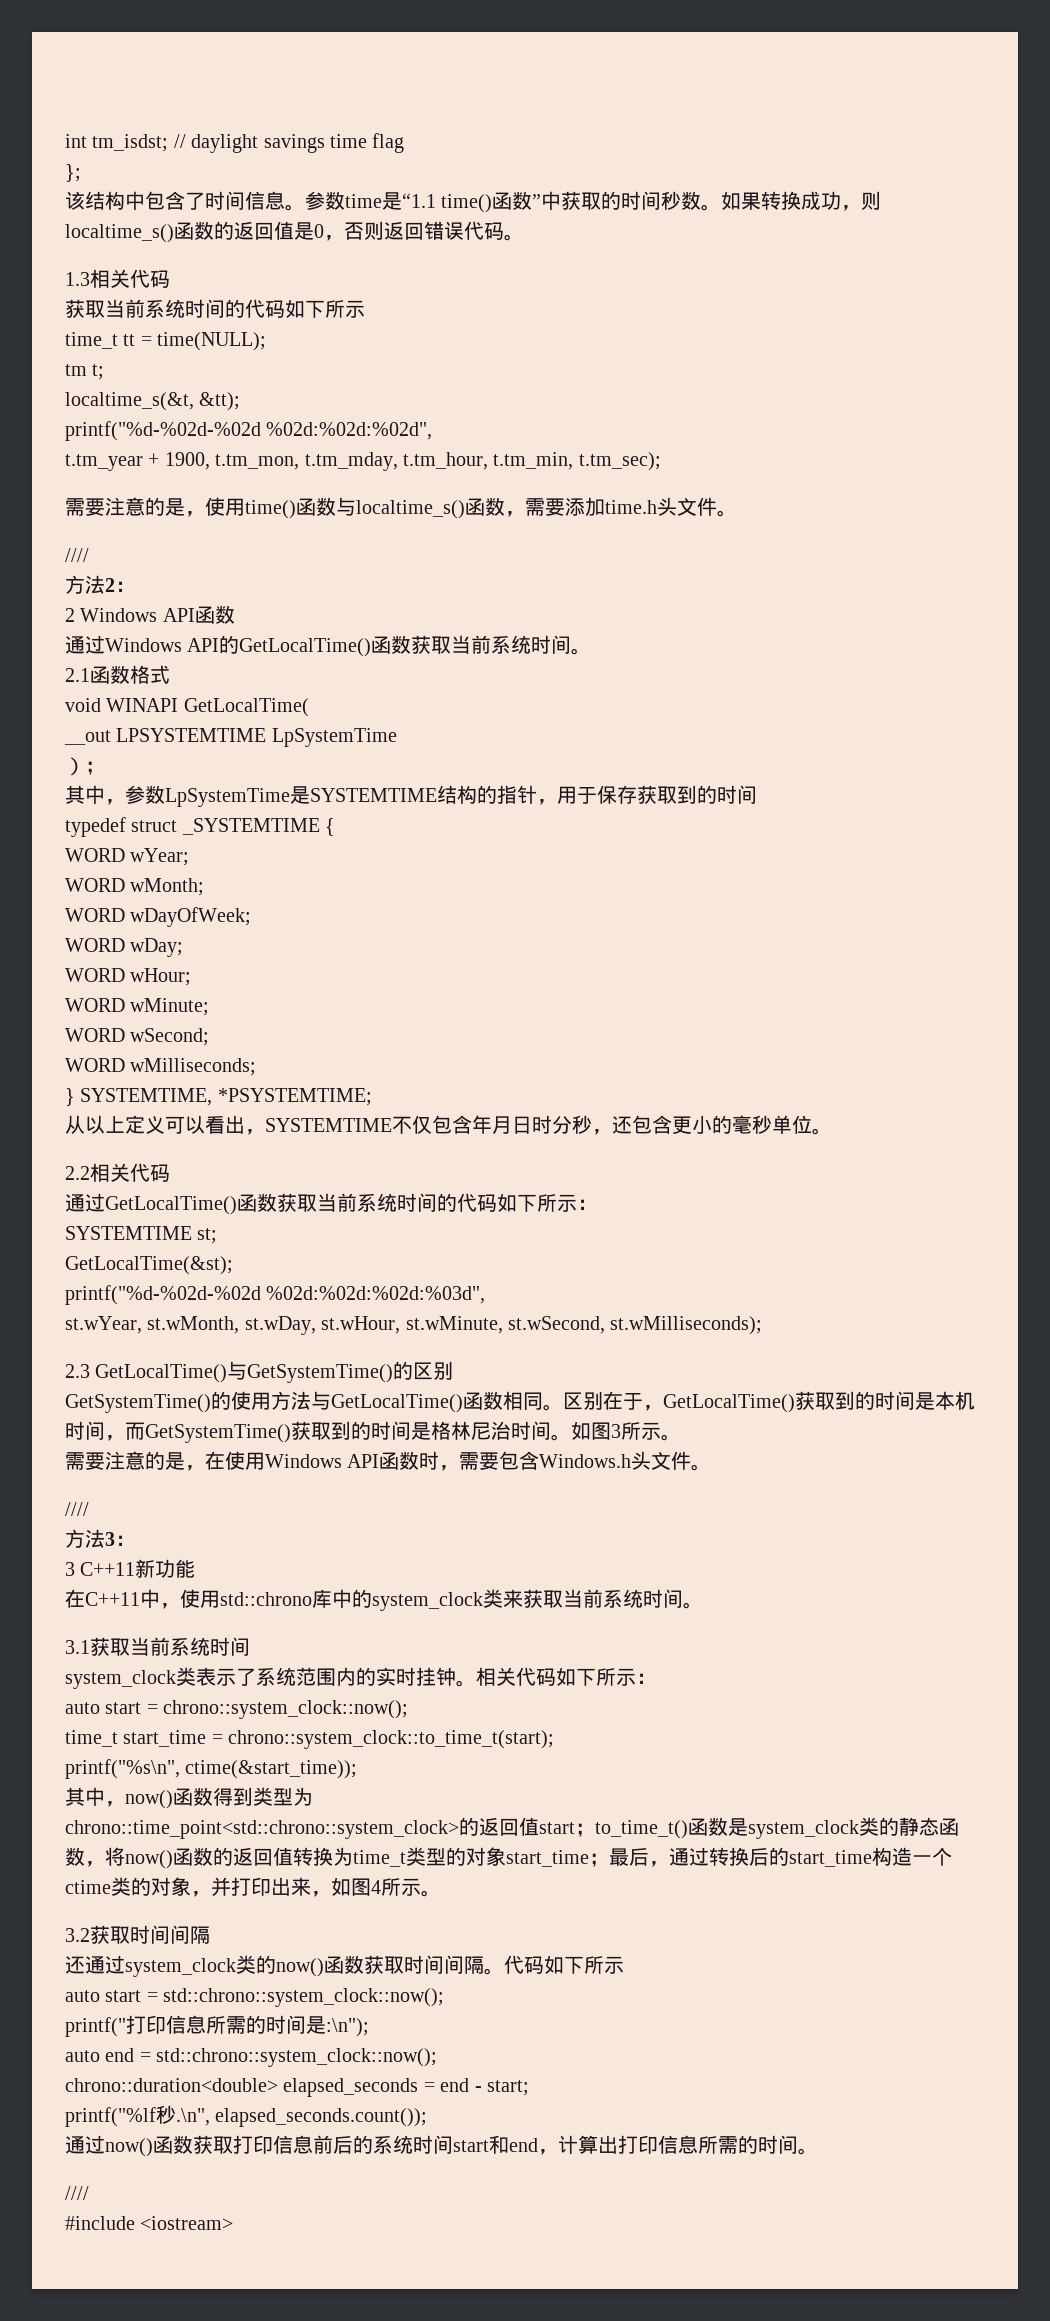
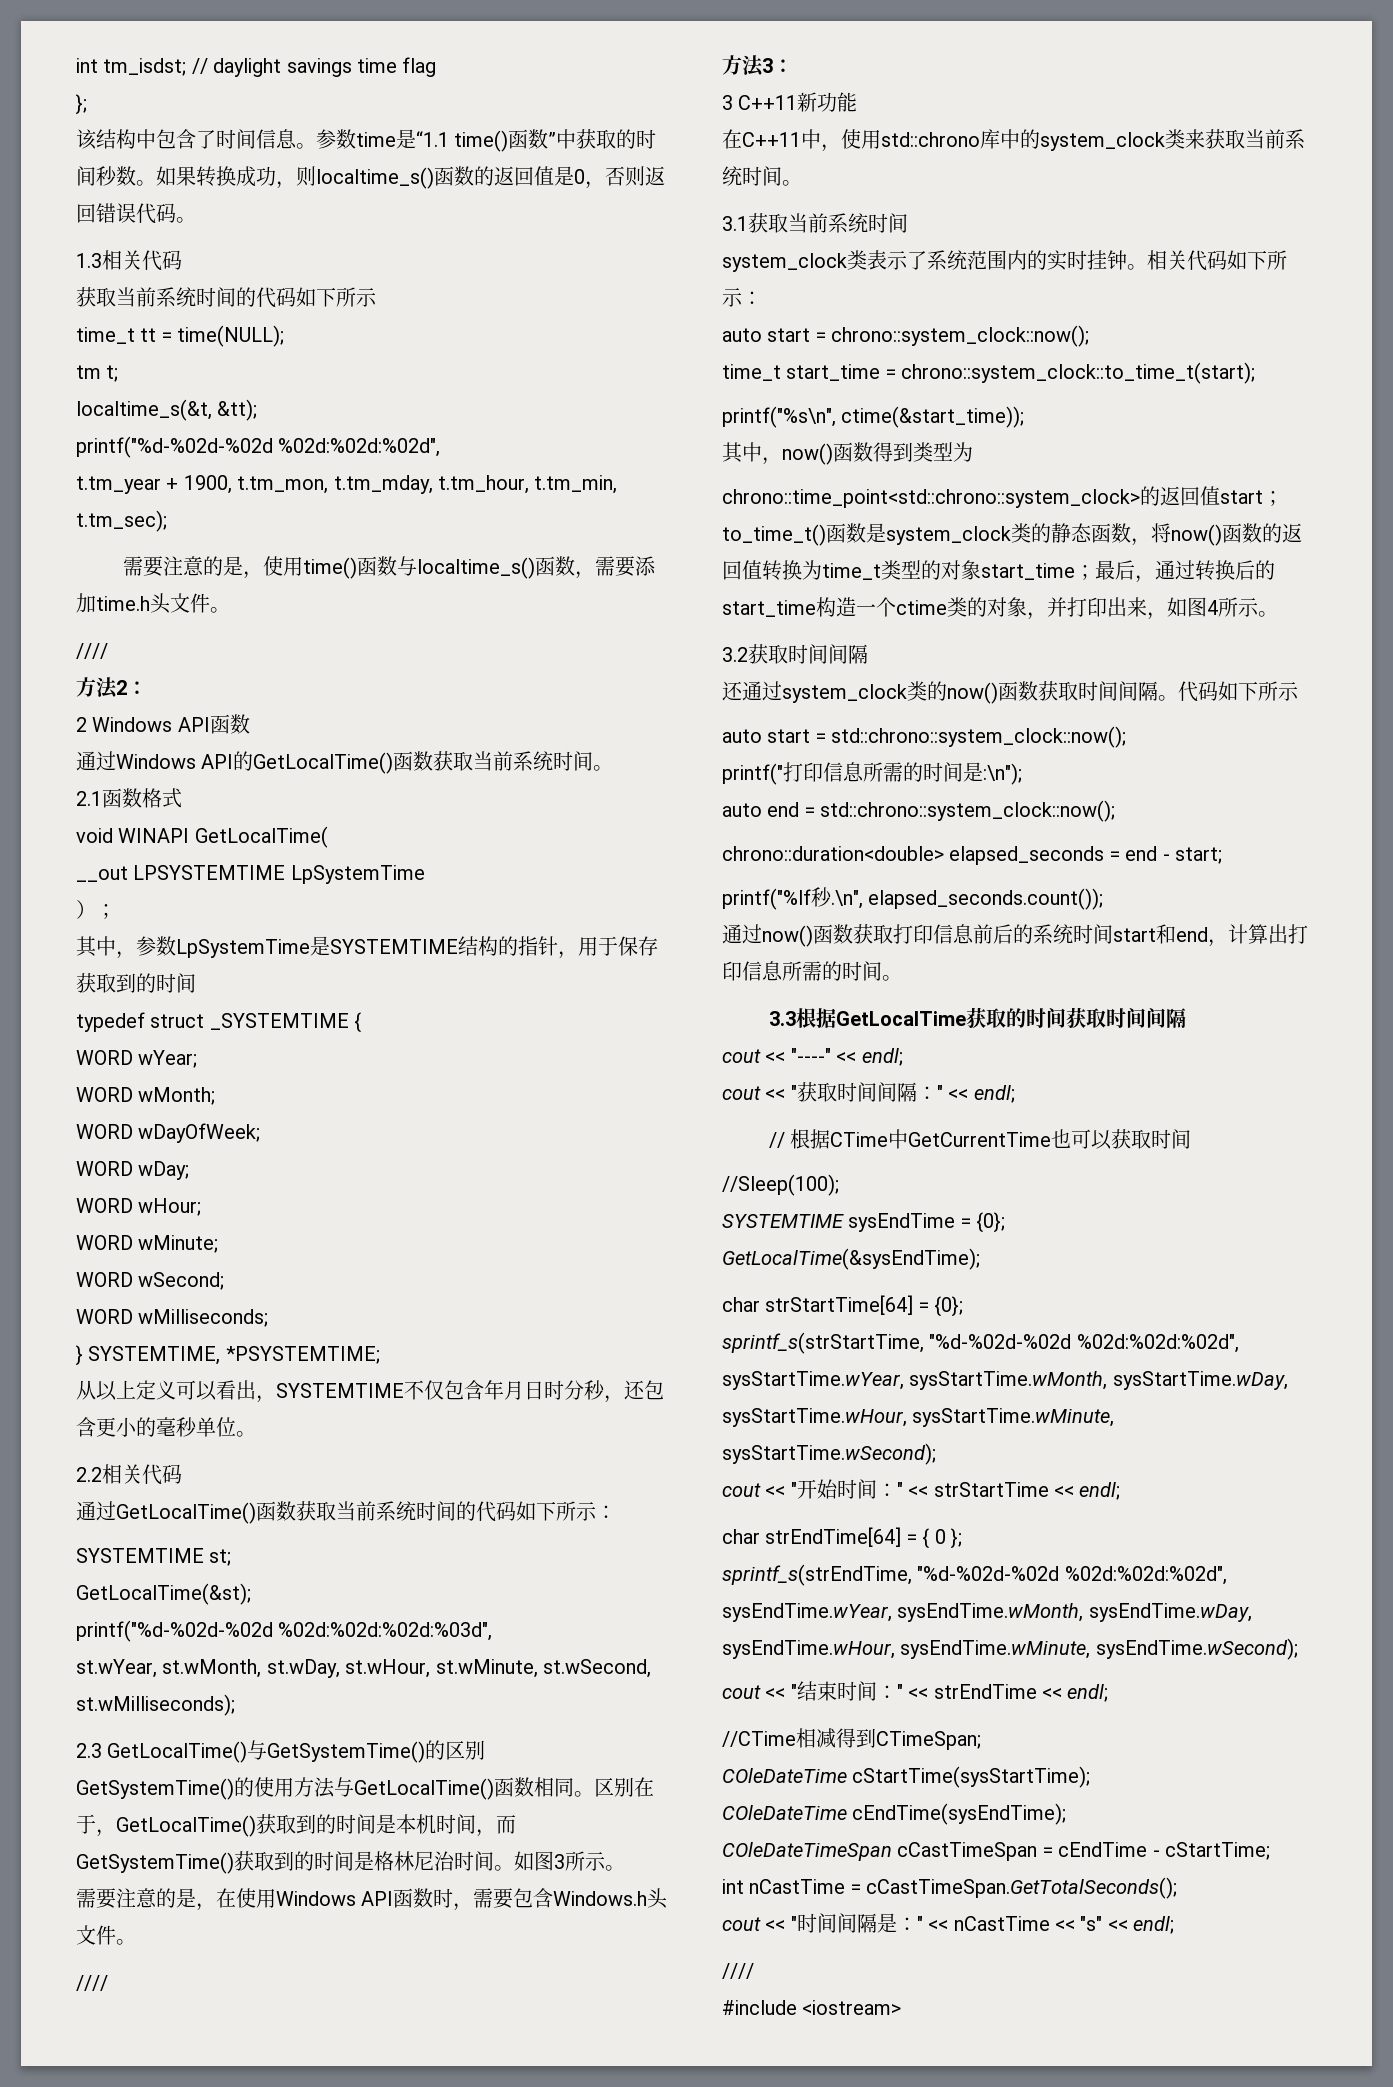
+ 3.3根据GetLocalTime获取的时间获取时间间隔
+ cout << "----" << endl;
+ cout << "获取时间间隔：" << endl;
+ // 根据CTime中GetCurrentTime也可以获取时间
+ //Sleep(100);
+ SYSTEMTIME sysEndTime = {0};
+ GetLocalTime(&sysEndTime);
+ char strStartTime[64] = {0};
+ sprintf_s(strStartTime, "%d-%02d-%02d %02d:%02d:%02d", sysStartTime.wYear, sysStartTime.wMonth, sysStartTime.wDay, sysStartTime.wHour, sysStartTime.wMinute, sysStartTime.wSecond);
+ cout << "开始时间：" << strStartTime << endl;
+ char strEndTime[64] = { 0 };
+ sprintf_s(strEndTime, "%d-%02d-%02d %02d:%02d:%02d", sysEndTime.wYear, sysEndTime.wMonth, sysEndTime.wDay, sysEndTime.wHour, sysEndTime.wMinute, sysEndTime.wSecond);
+ cout << "结束时间：" << strEndTime << endl;
+ //CTime相减得到CTimeSpan;
+ COleDateTime cStartTime(sysStartTime);
+ COleDateTime cEndTime(sysEndTime);
+ COleDateTimeSpan cCastTimeSpan = cEndTime - cStartTime;
+ int nCastTime = cCastTimeSpan.GetTotalSeconds();
+ cout << "时间间隔是：" << nCastTime << "s" << endl;

